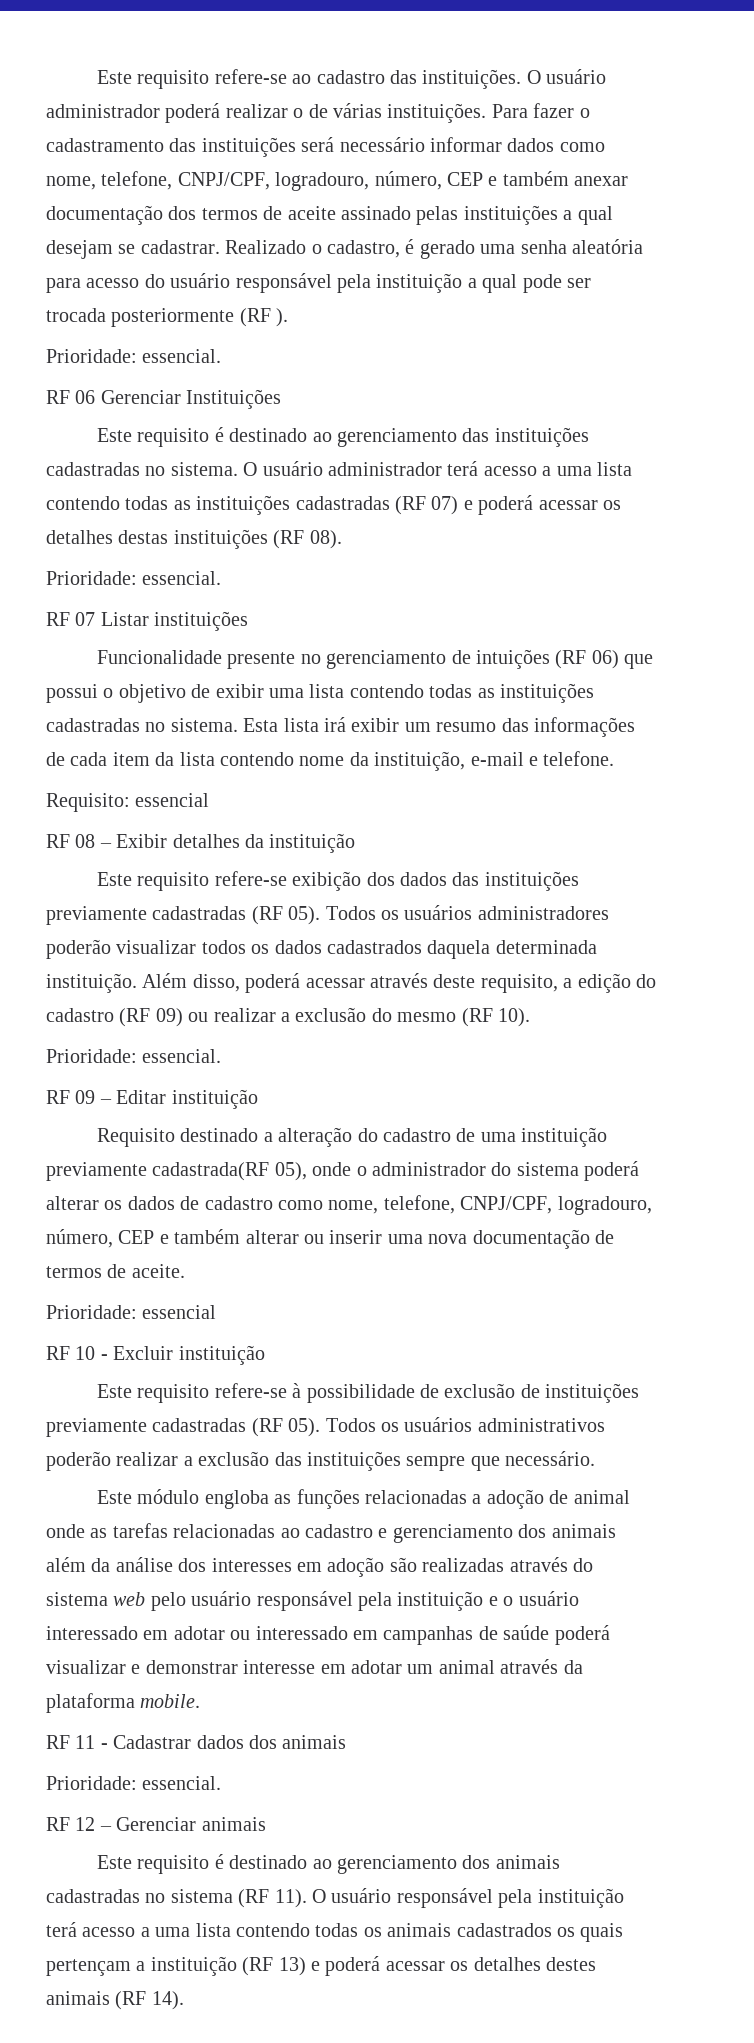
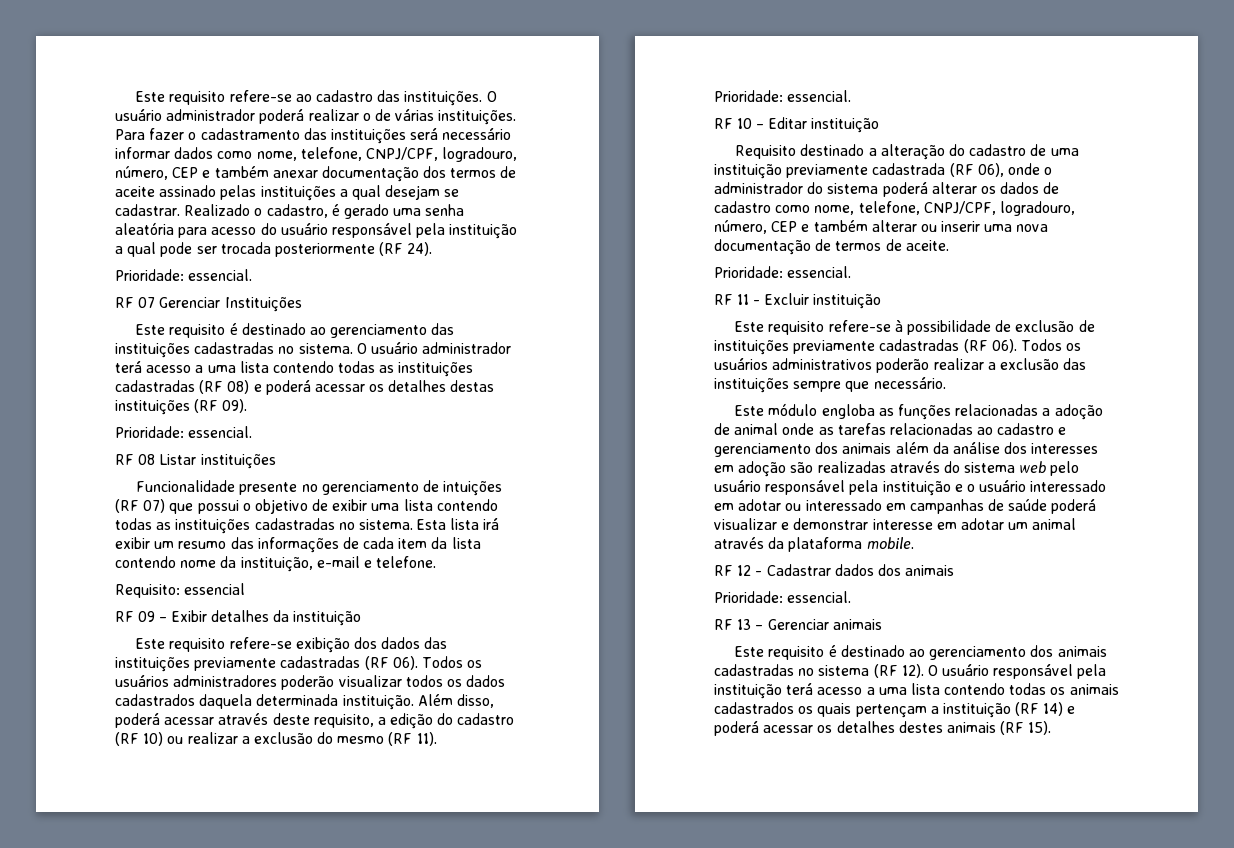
- Realizado o cadastro, é gerado uma senha aleatória para acesso do usuário responsável pela instituição a qual pode ser trocada posteriormente (RF ).
+ Realizado o cadastro, é gerado uma senha aleatória para acesso do usuário responsável pela instituição a qual pode ser trocada posteriormente (RF 24).
  Prioridade: essencial.
- RF 06 Gerenciar Instituições
+ RF 07 Gerenciar Instituições
- O usuário administrador terá acesso a uma lista contendo todas as instituições cadastradas (RF 07) e poderá acessar os detalhes destas instituições (RF 08).
+ O usuário administrador terá acesso a uma lista contendo todas as instituições cadastradas (RF 08) e poderá acessar os detalhes destas instituições (RF 09).
  Prioridade: essencial.
- RF 07 Listar instituições
+ RF 08 Listar instituições
- Funcionalidade presente no gerenciamento de intuições (RF 06) que possui o objetivo de exibir uma lista contendo todas as instituições cadastradas no sistema.
+ Funcionalidade presente no gerenciamento de intuições (RF 07) que possui o objetivo de exibir uma lista contendo todas as instituições cadastradas no sistema.
- RF 08 – Exibir detalhes da instituição
+ RF 09 – Exibir detalhes da instituição
- Este requisito refere-se exibição dos dados das instituições previamente cadastradas (RF 05).
+ Este requisito refere-se exibição dos dados das instituições previamente cadastradas (RF 06).
- Além disso, poderá acessar através deste requisito, a edição do cadastro (RF 09) ou realizar a exclusão do mesmo (RF 10).
+ Além disso, poderá acessar através deste requisito, a edição do cadastro (RF 10) ou realizar a exclusão do mesmo (RF 11).
  Prioridade: essencial.
- RF 09 – Editar instituição
+ RF 10 – Editar instituição
- Requisito destinado a alteração do cadastro de uma instituição previamente cadastrada(RF 05), onde o administrador do sistema poderá alterar os dados de cadastro como nome, telefone, CNPJ/CPF, logradouro, número, CEP e também alterar ou inserir uma nova documentação de termos de aceite.
- Prioridade: essencial
- RF 10 - Excluir instituição
+ Requisito destinado a alteração do cadastro de uma instituição previamente cadastrada (RF 06), onde o administrador do sistema poderá alterar os dados de cadastro como nome, telefone, CNPJ/CPF, logradouro, número, CEP e também alterar ou inserir uma nova documentação de termos de aceite.
+ Prioridade: essencial.
+ RF 11 - Excluir instituição
- Este requisito refere-se à possibilidade de exclusão de instituições previamente cadastradas (RF 05).
+ Este requisito refere-se à possibilidade de exclusão de instituições previamente cadastradas (RF 06).
- RF 11 - Cadastrar dados dos animais
+ RF 12 - Cadastrar dados dos animais
- RF 12 – Gerenciar animais
+ RF 13 – Gerenciar animais
- Este requisito é destinado ao gerenciamento dos animais cadastradas no sistema (RF 11).
+ Este requisito é destinado ao gerenciamento dos animais cadastradas no sistema (RF 12).
- O usuário responsável pela instituição terá acesso a uma lista contendo todas os animais cadastrados os quais pertençam a instituição (RF 13) e poderá acessar os detalhes destes animais (RF 14).
+ O usuário responsável pela instituição terá acesso a uma lista contendo todas os animais cadastrados os quais pertençam a instituição (RF 14) e poderá acessar os detalhes destes animais (RF 15).

